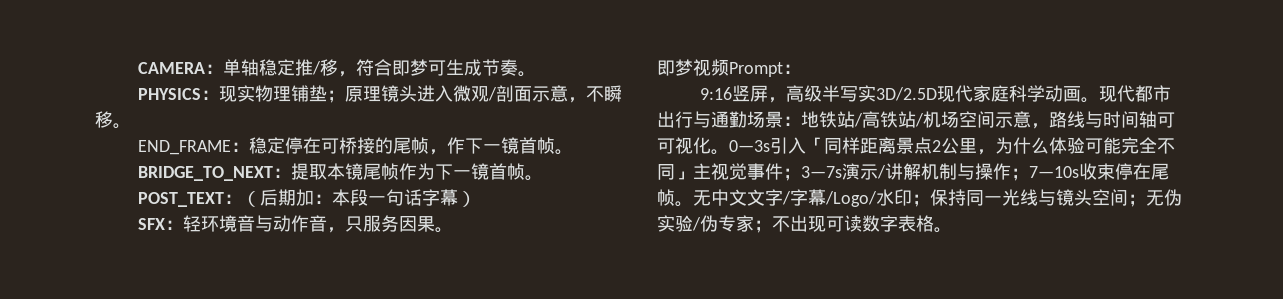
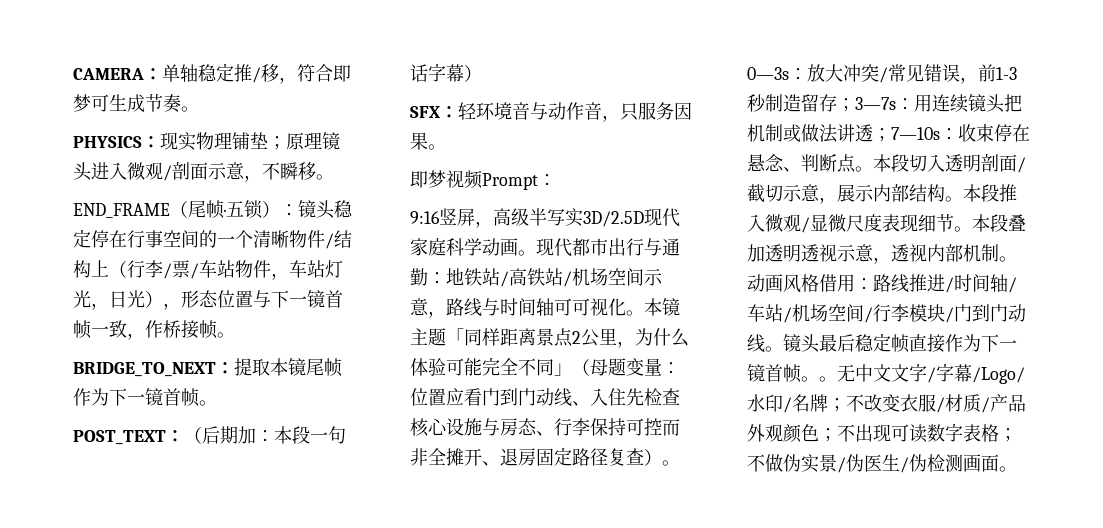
- END_FRAME：稳定停在可桥接的尾帧，作下一镜首帧。
+ END_FRAME（尾帧·五锁）：镜头稳定停在行事空间的一个清晰物件/结构上（行李/票/车站物件，车站灯光，日光），形态位置与下一镜首帧一致，作桥接帧。
- 现代都市出行与通勤场景：地铁站/高铁站/机场空间示意，路线与时间轴可可视化。
+ 现代都市出行与通勤：地铁站/高铁站/机场空间示意，路线与时间轴可可视化。
- 0—3s引入「同样距离景点2公里，为什么体验可能完全不同」主视觉事件；3—7s演示/讲解机制与操作；7—10s收束停在尾帧。
+ 本镜主题「同样距离景点2公里，为什么体验可能完全不同」（母题变量：位置应看门到门动线、入住先检查核心设施与房态、行李保持可控而非全摊开、退房固定路径复查）。0—3s：放大冲突/常见错误，前1-3秒制造留存；3—7s：用连续镜头把机制或做法讲透；7—10s：收束停在悬念、判断点。本段切入透明剖面/截切示意，展示内部结构。本段推入微观/显微尺度表现细节。本段叠加透明透视示意，透视内部机制。动画风格借用：路线推进/时间轴/车站/机场空间/行李模块/门到门动线。镜头最后稳定帧直接作为下一镜首帧。。
- 无中文文字/字幕/Logo/水印；保持同一光线与镜头空间；无伪实验/伪专家；不出现可读数字表格。
+ 无中文文字/字幕/Logo/水印/名牌；不改变衣服/材质/产品外观颜色；不出现可读数字表格；不做伪实景/伪医生/伪检测画面。

